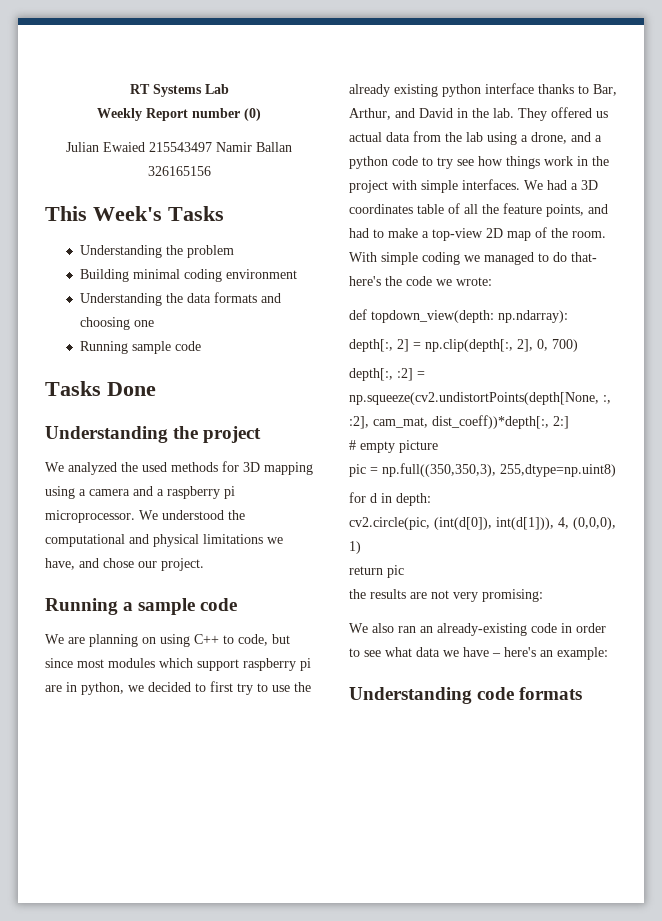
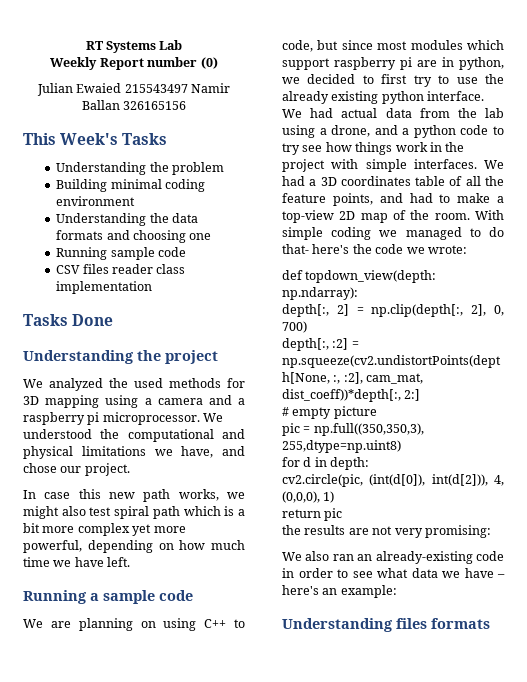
+ CSV files reader class implementation
+ In case this new path works, we might also test spiral path which is a bit more complex yet more powerful, depending on how much time we have left.
- We are planning on using C++ to code, but since most modules which support raspberry pi are in python, we decided to first try to use the already existing python interface thanks to Bar, Arthur, and David in the lab. They offered us actual data from the lab using a drone, and a python code to try see how things work in the project with simple interfaces.
+ We are planning on using C++ to code, but since most modules which support raspberry pi are in python, we decided to first try to use the already existing python interface. We had actual data from the lab using a drone, and a python code to try see how things work in the project with simple interfaces.
- cv2.circle(pic, (int(d[0]), int(d[1])), 4, (0,0,0), 1)
+ cv2.circle(pic, (int(d[0]), int(d[2])), 4, (0,0,0), 1)
- Understanding code formats
+ Understanding files formats

